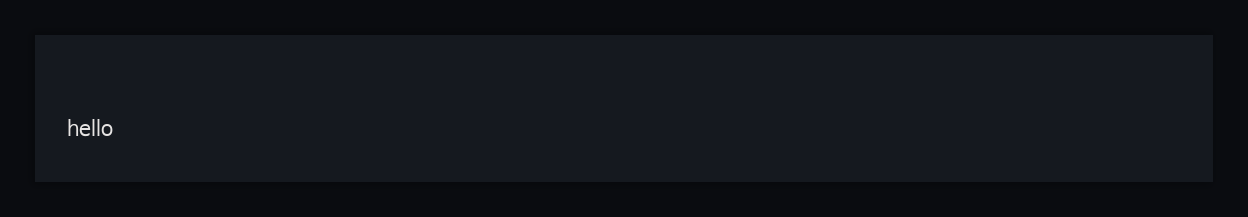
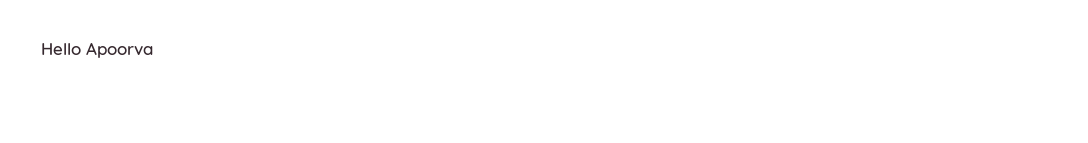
- hello
+ Hello Apoorva

